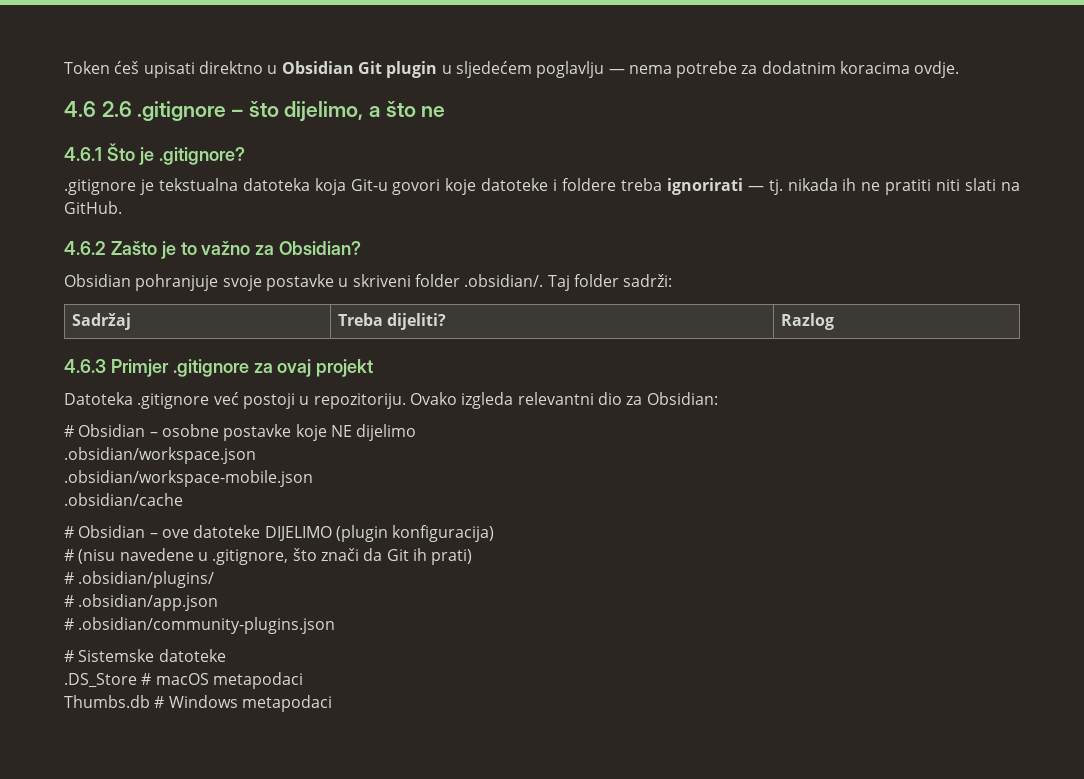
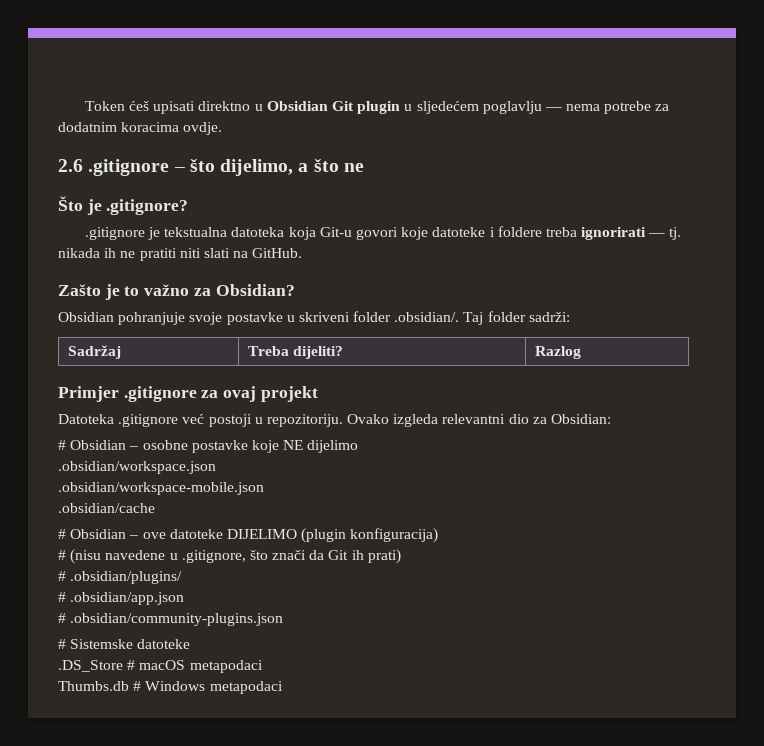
- 4.6 2.6 .gitignore – što dijelimo, a što ne
+ 2.6 .gitignore – što dijelimo, a što ne
- 4.6.1 Što je .gitignore?
+ Što je .gitignore?
- 4.6.2 Zašto je to važno za Obsidian?
+ Zašto je to važno za Obsidian?
- 4.6.3 Primjer .gitignore za ovaj projekt
+ Primjer .gitignore za ovaj projekt

